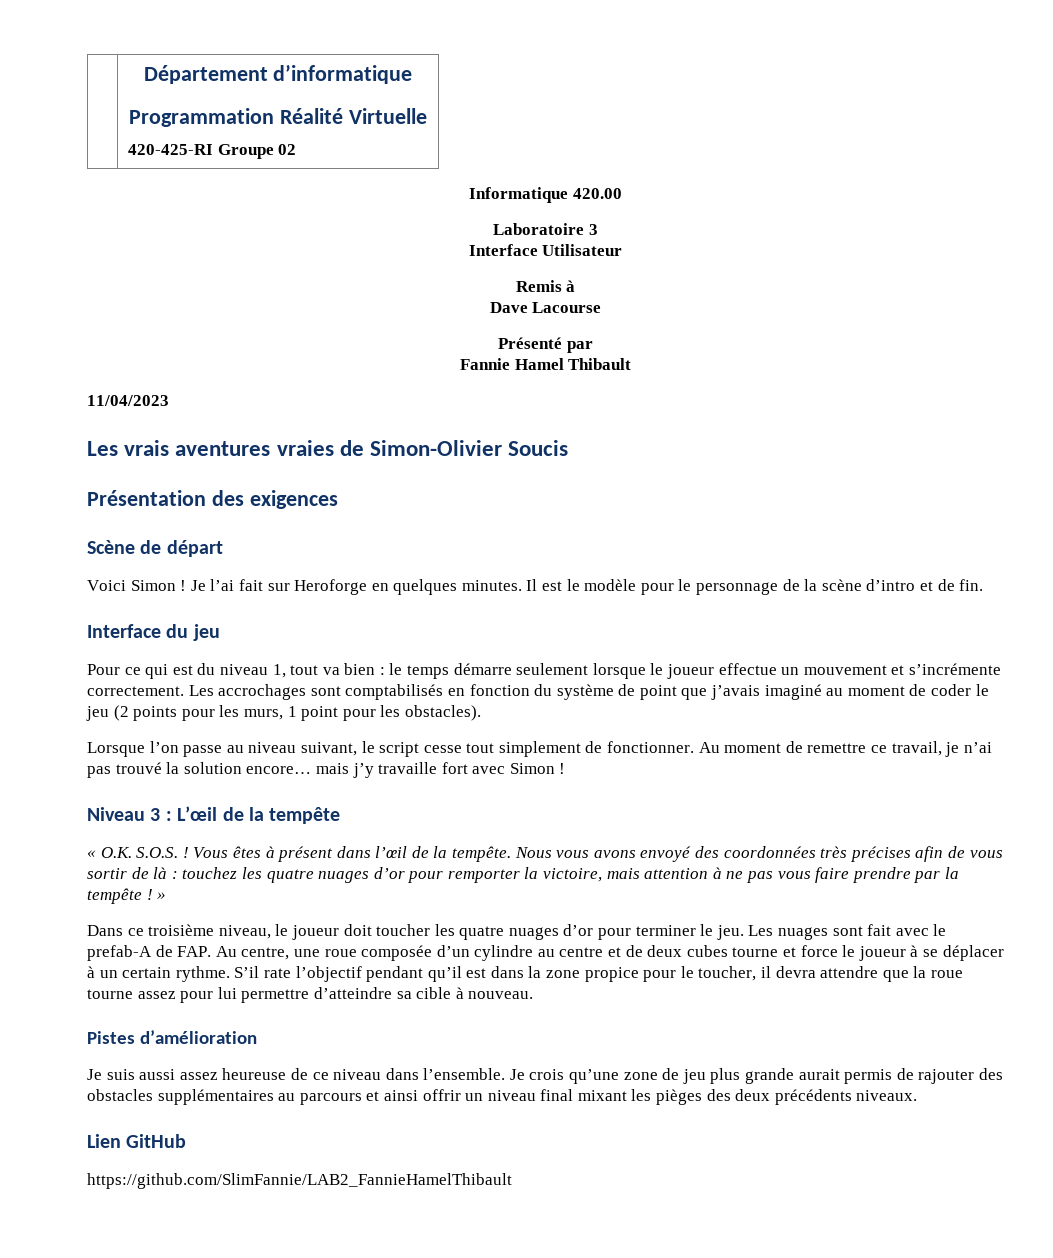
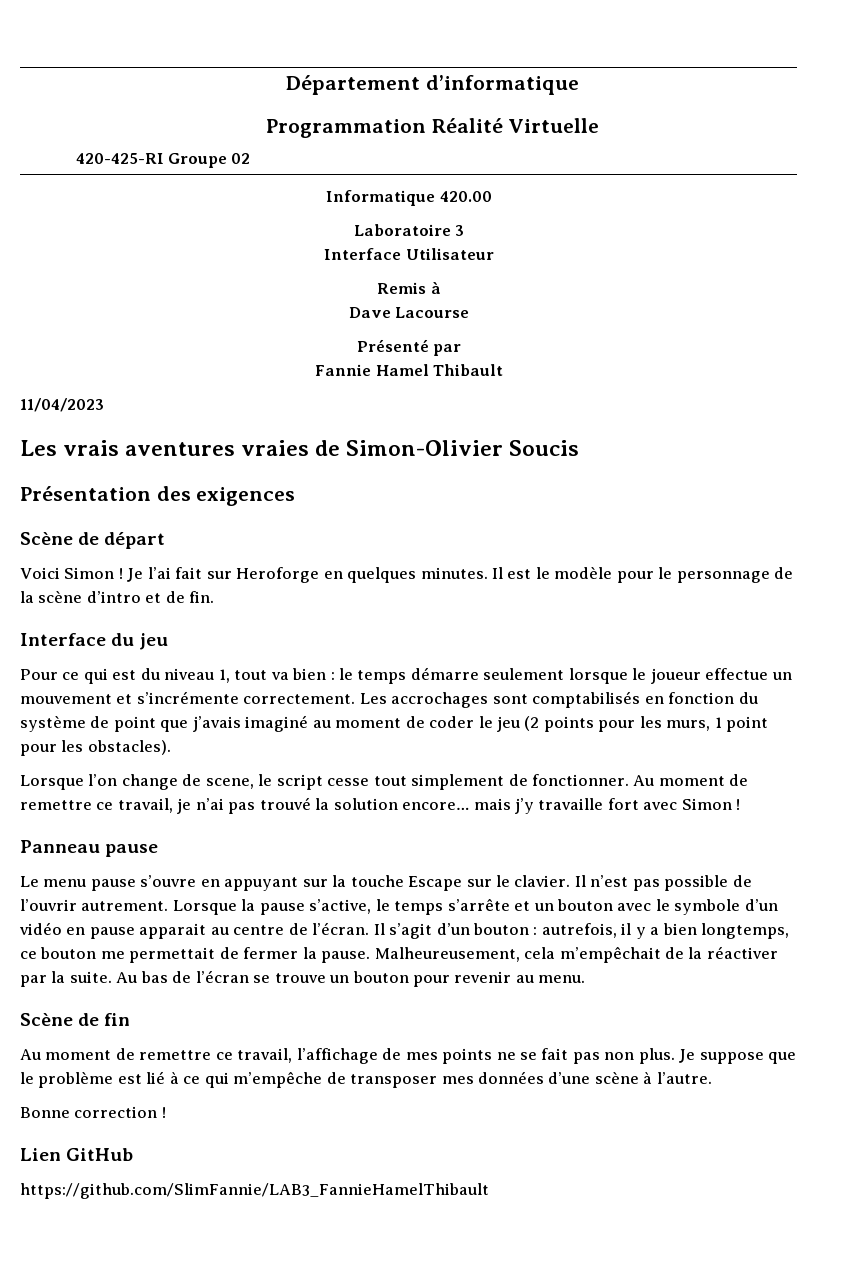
- Lorsque l’on passe au niveau suivant, le script cesse tout simplement de fonctionner.
+ Lorsque l’on change de scene, le script cesse tout simplement de fonctionner.
- Niveau 3 : L’œil de la tempête
- « O.K. S.O.S. ! Vous êtes à présent dans l’œil de la tempête. Nous vous avons envoyé des coordonnées très précises afin de vous sortir de là : touchez les quatre nuages d’or pour remporter la victoire, mais attention à ne pas vous faire prendre par la tempête ! »
- Dans ce troisième niveau, le joueur doit toucher les quatre nuages d’or pour terminer le jeu. Les nuages sont fait avec le prefab-A de FAP. Au centre, une roue composée d’un cylindre au centre et de deux cubes tourne et force le joueur à se déplacer à un certain rythme. S’il rate l’objectif pendant qu’il est dans la zone propice pour le toucher, il devra attendre que la roue tourne assez pour lui permettre d’atteindre sa cible à nouveau.
- Pistes d’amélioration
- Je suis aussi assez heureuse de ce niveau dans l’ensemble. Je crois qu’une zone de jeu plus grande aurait permis de rajouter des obstacles supplémentaires au parcours et ainsi offrir un niveau final mixant les pièges des deux précédents niveaux.
+ Panneau pause
+ Le menu pause s’ouvre en appuyant sur la touche Escape sur le clavier. Il n’est pas possible de l’ouvrir autrement. Lorsque la pause s’active, le temps s’arrête et un bouton avec le symbole d’un vidéo en pause apparait au centre de l’écran. Il s’agit d’un bouton : autrefois, il y a bien longtemps, ce bouton me permettait de fermer la pause. Malheureusement, cela m’empêchait de la réactiver par la suite. Au bas de l’écran se trouve un bouton pour revenir au menu.
+ Scène de fin
+ Au moment de remettre ce travail, l’affichage de mes points ne se fait pas non plus. Je suppose que le problème est lié à ce qui m’empêche de transposer mes données d’une scène à l’autre.
+ Bonne correction !
- https://github.com/SlimFannie/LAB2_FannieHamelThibault
+ https://github.com/SlimFannie/LAB3_FannieHamelThibault

